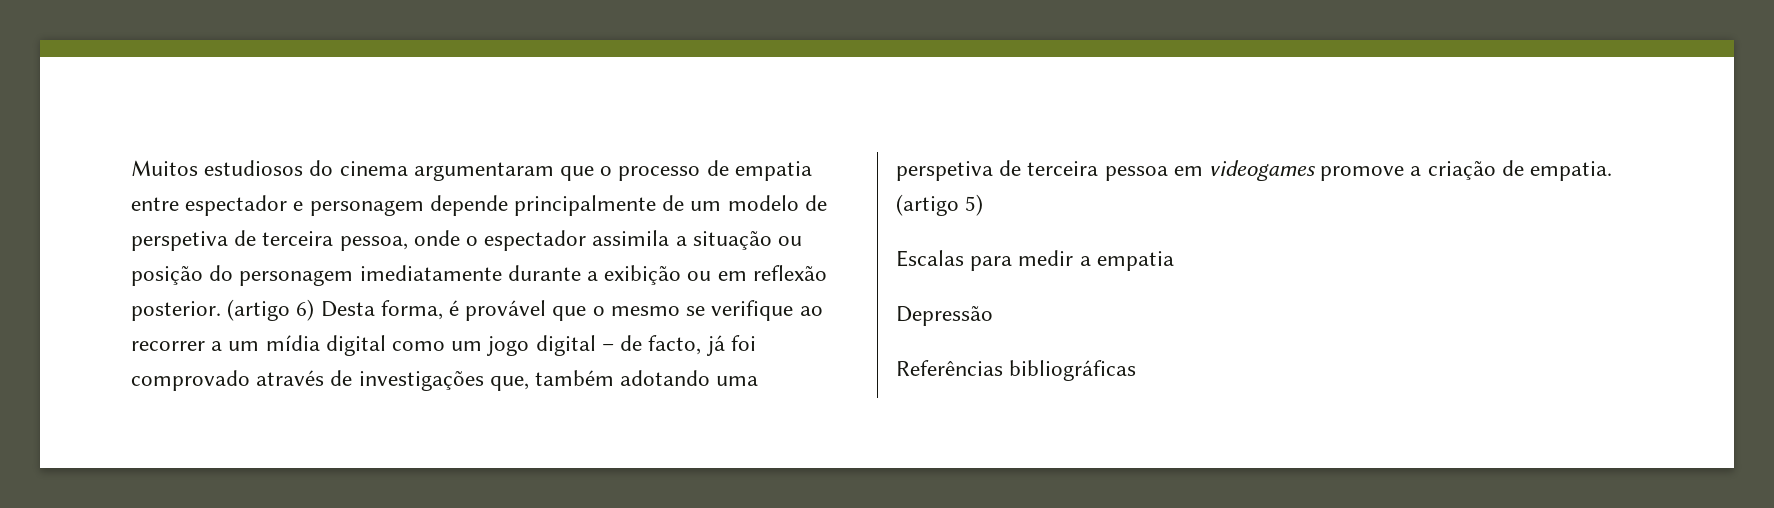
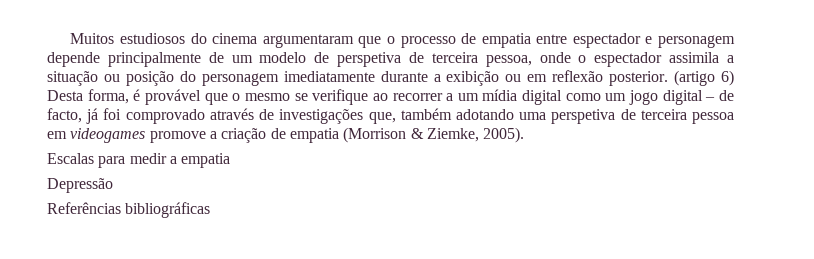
- (artigo 6) Desta forma, é provável que o mesmo se verifique ao recorrer a um mídia digital como um jogo digital – de facto, já foi comprovado através de investigações que, também adotando uma perspetiva de terceira pessoa em videogames promove a criação de empatia. (artigo 5)
+ (artigo 6) Desta forma, é provável que o mesmo se verifique ao recorrer a um mídia digital como um jogo digital – de facto, já foi comprovado através de investigações que, também adotando uma perspetiva de terceira pessoa em videogames promove a criação de empatia (Morrison & Ziemke, 2005).

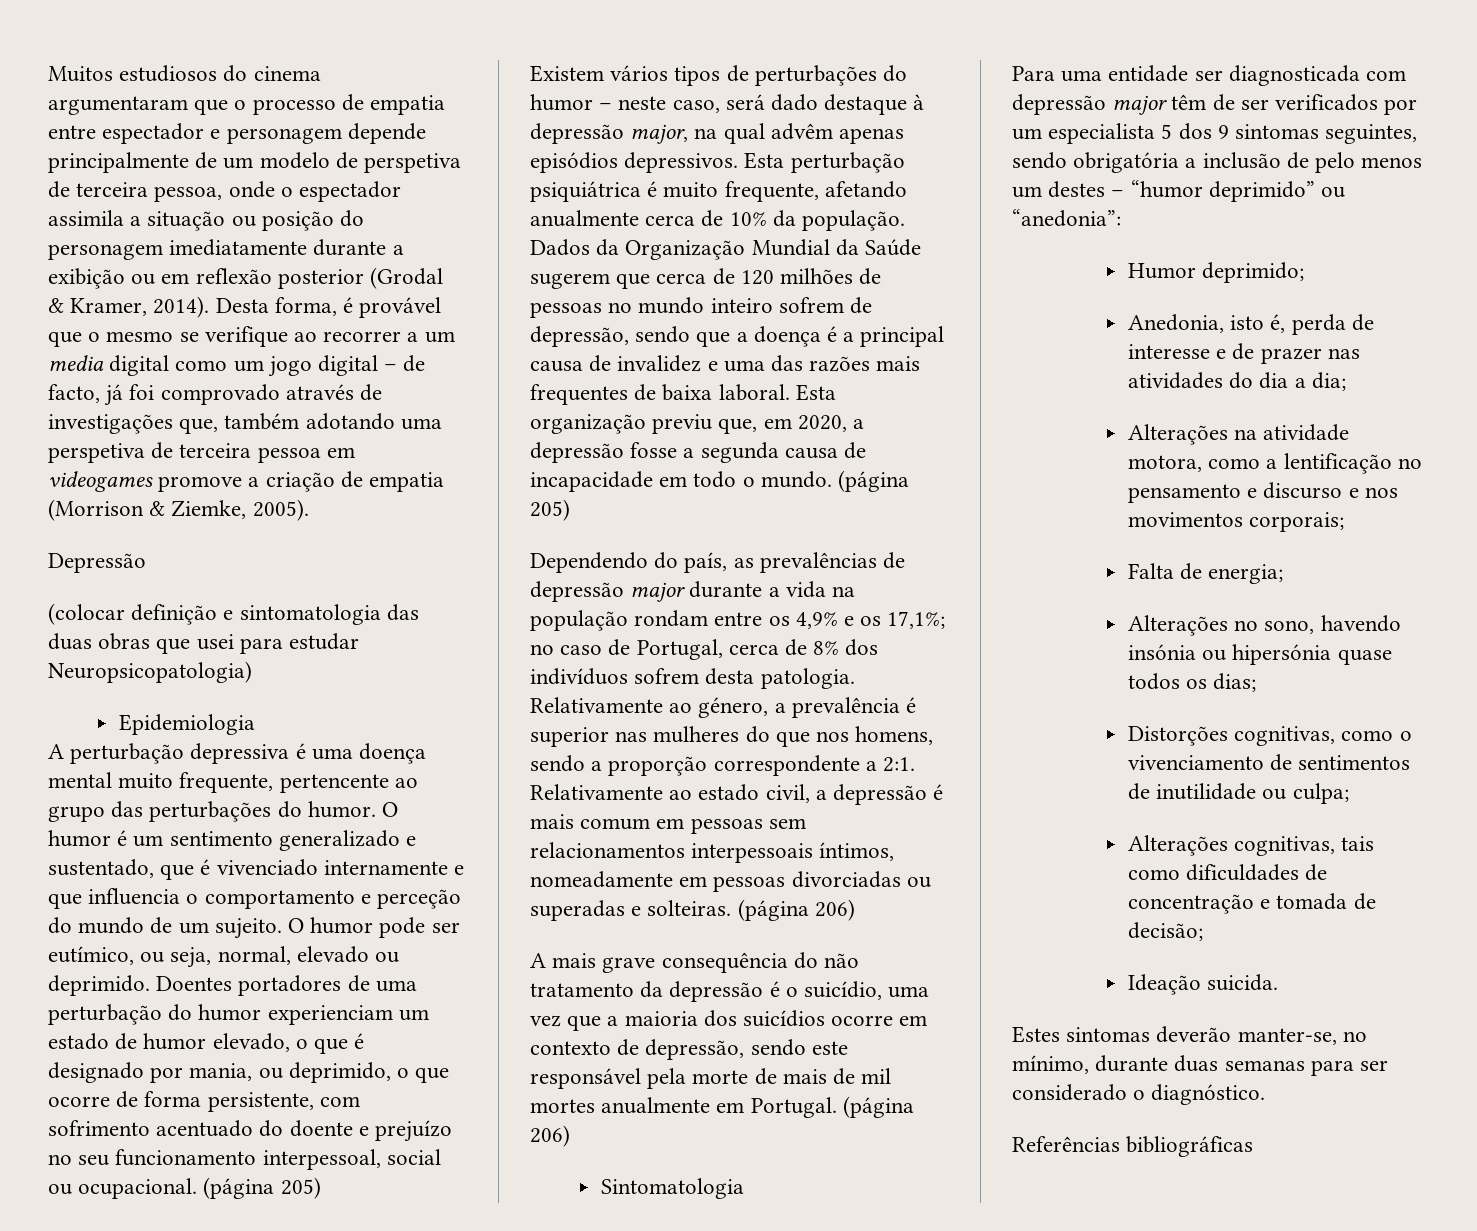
- Muitos estudiosos do cinema argumentaram que o processo de empatia entre espectador e personagem depende principalmente de um modelo de perspetiva de terceira pessoa, onde o espectador assimila a situação ou posição do personagem imediatamente durante a exibição ou em reflexão posterior. (artigo 6) Desta forma, é provável que o mesmo se verifique ao recorrer a um mídia digital como um jogo digital – de facto, já foi comprovado através de investigações que, também adotando uma perspetiva de terceira pessoa em videogames promove a criação de empatia (Morrison & Ziemke, 2005).
+ Muitos estudiosos do cinema argumentaram que o processo de empatia entre espectador e personagem depende principalmente de um modelo de perspetiva de terceira pessoa, onde o espectador assimila a situação ou posição do personagem imediatamente durante a exibição ou em reflexão posterior (Grodal & Kramer, 2014). Desta forma, é provável que o mesmo se verifique ao recorrer a um media digital como um jogo digital – de facto, já foi comprovado através de investigações que, também adotando uma perspetiva de terceira pessoa em videogames promove a criação de empatia (Morrison & Ziemke, 2005).
- Escalas para medir a empatia
  Depressão
+ (colocar definição e sintomatologia das duas obras que usei para estudar Neuropsicopatologia)
+ Epidemiologia
+ A perturbação depressiva é uma doença mental muito frequente, pertencente ao grupo das perturbações do humor. O humor é um sentimento generalizado e sustentado, que é vivenciado internamente e que influencia o comportamento e perceção do mundo de um sujeito. O humor pode ser eutímico, ou seja, normal, elevado ou deprimido. Doentes portadores de uma perturbação do humor experienciam um estado de humor elevado, o que é designado por mania, ou deprimido, o que ocorre de forma persistente, com sofrimento acentuado do doente e prejuízo no seu funcionamento interpessoal, social ou ocupacional. (página 205)
+ Existem vários tipos de perturbações do humor – neste caso, será dado destaque à depressão major, na qual advêm apenas episódios depressivos. Esta perturbação psiquiátrica é muito frequente, afetando anualmente cerca de 10% da população. Dados da Organização Mundial da Saúde sugerem que cerca de 120 milhões de pessoas no mundo inteiro sofrem de depressão, sendo que a doença é a principal causa de invalidez e uma das razões mais frequentes de baixa laboral. Esta organização previu que, em 2020, a depressão fosse a segunda causa de incapacidade em todo o mundo. (página 205)
+ Dependendo do país, as prevalências de depressão major durante a vida na população rondam entre os 4,9% e os 17,1%; no caso de Portugal, cerca de 8% dos indivíduos sofrem desta patologia. Relativamente ao género, a prevalência é superior nas mulheres do que nos homens, sendo a proporção correspondente a 2:1. Relativamente ao estado civil, a depressão é mais comum em pessoas sem relacionamentos interpessoais íntimos, nomeadamente em pessoas divorciadas ou superadas e solteiras. (página 206)
+ A mais grave consequência do não tratamento da depressão é o suicídio, uma vez que a maioria dos suicídios ocorre em contexto de depressão, sendo este responsável pela morte de mais de mil mortes anualmente em Portugal. (página 206)
+ Sintomatologia
+ Para uma entidade ser diagnosticada com depressão major têm de ser verificados por um especialista 5 dos 9 sintomas seguintes, sendo obrigatória a inclusão de pelo menos um destes – “humor deprimido” ou “anedonia”:
+ Humor deprimido;
+ Anedonia, isto é, perda de interesse e de prazer nas atividades do dia a dia;
+ Alterações na atividade motora, como a lentificação no pensamento e discurso e nos movimentos corporais;
+ Falta de energia;
+ Alterações no sono, havendo insónia ou hipersónia quase todos os dias;
+ Distorções cognitivas, como o vivenciamento de sentimentos de inutilidade ou culpa;
+ Alterações cognitivas, tais como dificuldades de concentração e tomada de decisão;
+ Ideação suicida.
+ Estes sintomas deverão manter-se, no mínimo, durante duas semanas para ser considerado o diagnóstico.

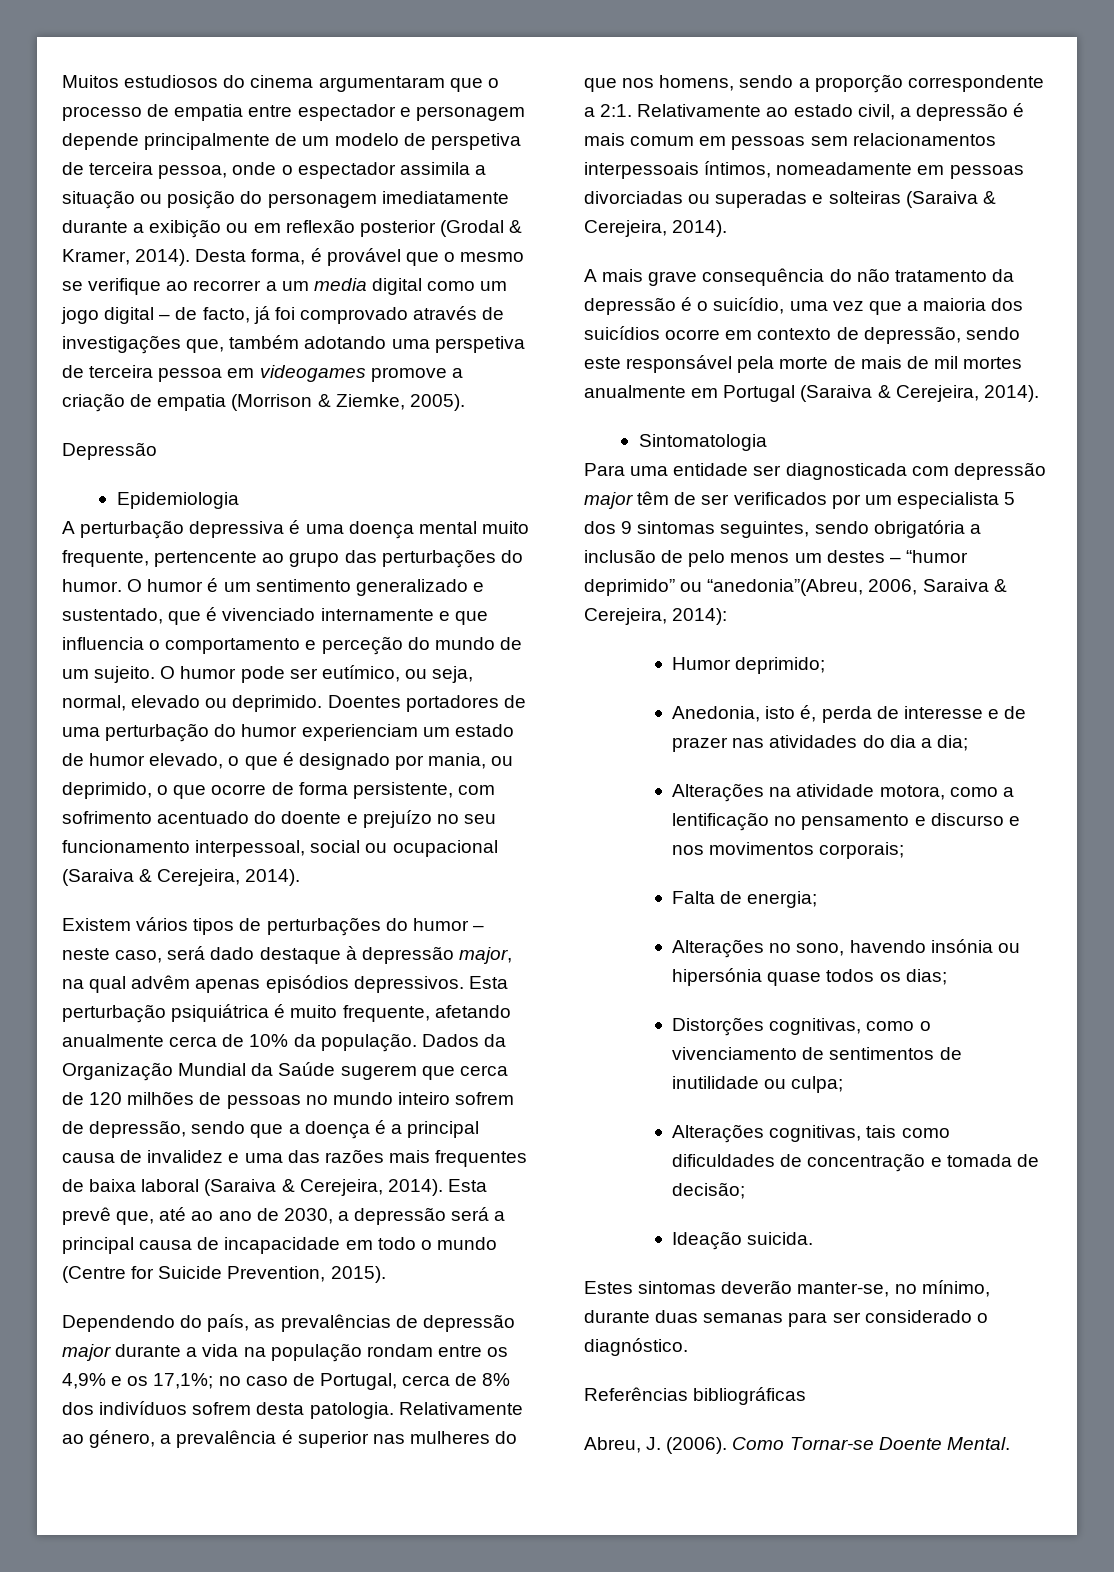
- (colocar definição e sintomatologia das duas obras que usei para estudar Neuropsicopatologia)
- Doentes portadores de uma perturbação do humor experienciam um estado de humor elevado, o que é designado por mania, ou deprimido, o que ocorre de forma persistente, com sofrimento acentuado do doente e prejuízo no seu funcionamento interpessoal, social ou ocupacional. (página 205)
+ Doentes portadores de uma perturbação do humor experienciam um estado de humor elevado, o que é designado por mania, ou deprimido, o que ocorre de forma persistente, com sofrimento acentuado do doente e prejuízo no seu funcionamento interpessoal, social ou ocupacional (Saraiva & Cerejeira, 2014).
- Dados da Organização Mundial da Saúde sugerem que cerca de 120 milhões de pessoas no mundo inteiro sofrem de depressão, sendo que a doença é a principal causa de invalidez e uma das razões mais frequentes de baixa laboral. Esta organização previu que, em 2020, a depressão fosse a segunda causa de incapacidade em todo o mundo. (página 205)
+ Dados da Organização Mundial da Saúde sugerem que cerca de 120 milhões de pessoas no mundo inteiro sofrem de depressão, sendo que a doença é a principal causa de invalidez e uma das razões mais frequentes de baixa laboral (Saraiva & Cerejeira, 2014). Esta prevê que, até ao ano de 2030, a depressão será a principal causa de incapacidade em todo o mundo (Centre for Suicide Prevention, 2015).
- Relativamente ao estado civil, a depressão é mais comum em pessoas sem relacionamentos interpessoais íntimos, nomeadamente em pessoas divorciadas ou superadas e solteiras. (página 206)
+ Relativamente ao estado civil, a depressão é mais comum em pessoas sem relacionamentos interpessoais íntimos, nomeadamente em pessoas divorciadas ou superadas e solteiras (Saraiva & Cerejeira, 2014).
- A mais grave consequência do não tratamento da depressão é o suicídio, uma vez que a maioria dos suicídios ocorre em contexto de depressão, sendo este responsável pela morte de mais de mil mortes anualmente em Portugal. (página 206)
+ A mais grave consequência do não tratamento da depressão é o suicídio, uma vez que a maioria dos suicídios ocorre em contexto de depressão, sendo este responsável pela morte de mais de mil mortes anualmente em Portugal (Saraiva & Cerejeira, 2014).
- Para uma entidade ser diagnosticada com depressão major têm de ser verificados por um especialista 5 dos 9 sintomas seguintes, sendo obrigatória a inclusão de pelo menos um destes – “humor deprimido” ou “anedonia”:
+ Para uma entidade ser diagnosticada com depressão major têm de ser verificados por um especialista 5 dos 9 sintomas seguintes, sendo obrigatória a inclusão de pelo menos um destes – “humor deprimido” ou “anedonia”(Abreu, 2006, Saraiva & Cerejeira, 2014):
+ Abreu, J. (2006). Como Tornar-se Doente Mental.

